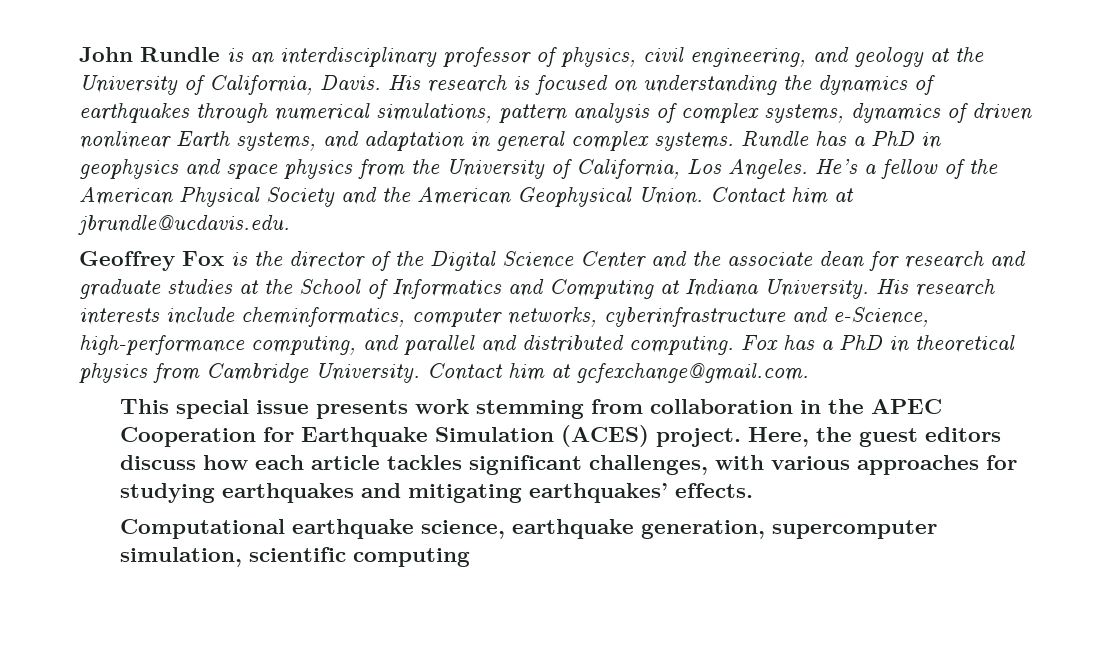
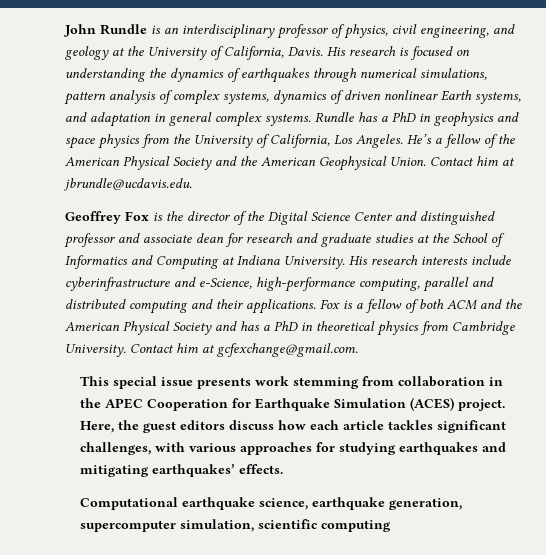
- Geoffrey Fox is the director of the Digital Science Center and the associate dean for research and graduate studies at the School of Informatics and Computing at Indiana University.
+ Geoffrey Fox is the director of the Digital Science Center and distinguished professor and associate dean for research and graduate studies at the School of Informatics and Computing at Indiana University.
- His research interests include cheminformatics, computer networks, cyberinfrastructure and e-Science, high-performance computing, and parallel and distributed computing. Fox has a PhD in theoretical physics from Cambridge University.
+ His research interests include cyberinfrastructure and e-Science, high-performance computing, parallel and distributed computing and their applications. Fox is a fellow of both ACM and the American Physical Society and has a PhD in theoretical physics from Cambridge University.

